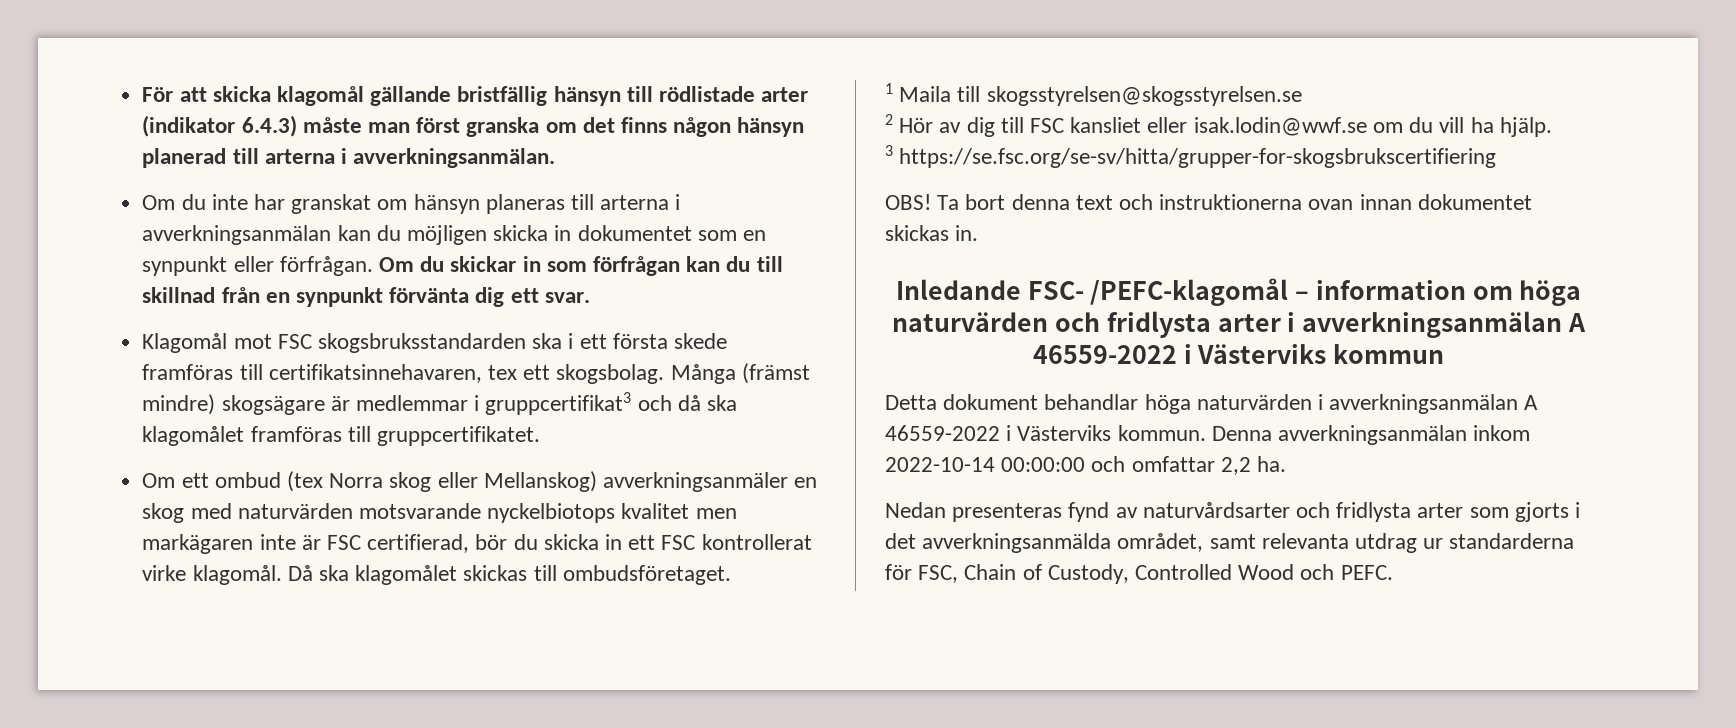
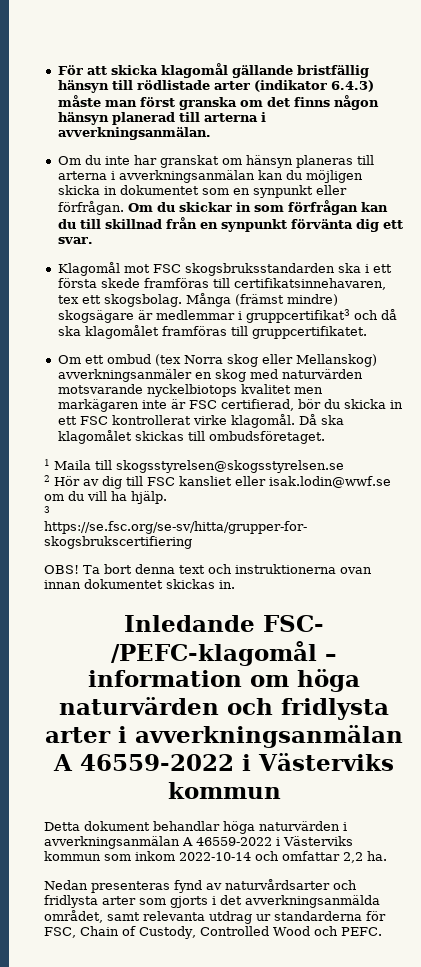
- Detta dokument behandlar höga naturvärden i avverkningsanmälan A 46559-2022 i Västerviks kommun. Denna avverkningsanmälan inkom 2022-10-14 00:00:00 och omfattar 2,2 ha.
+ Detta dokument behandlar höga naturvärden i avverkningsanmälan A 46559-2022 i Västerviks kommun som inkom 2022-10-14 och omfattar 2,2 ha.

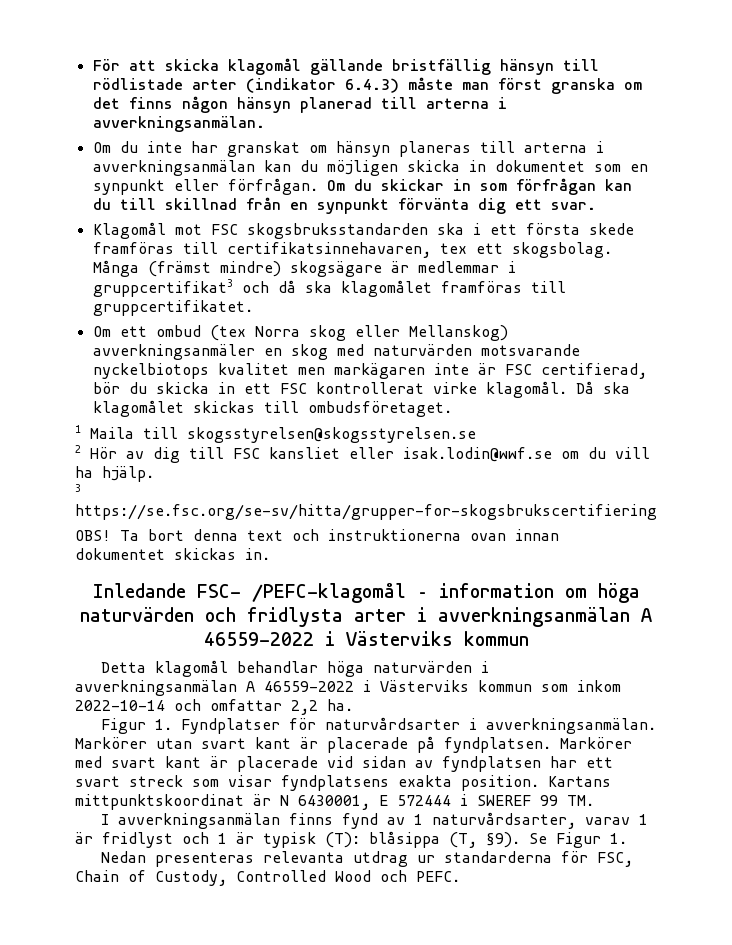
- Detta dokument behandlar höga naturvärden i avverkningsanmälan A 46559-2022 i Västerviks kommun som inkom 2022-10-14 och omfattar 2,2 ha.
+ Detta klagomål behandlar höga naturvärden i avverkningsanmälan A 46559-2022 i Västerviks kommun som inkom 2022-10-14 och omfattar 2,2 ha.
- Nedan presenteras fynd av naturvårdsarter och fridlysta arter som gjorts i det avverkningsanmälda området, samt relevanta utdrag ur standarderna för FSC, Chain of Custody, Controlled Wood och PEFC.
+ Figur 1. Fyndplatser för naturvårdsarter i avverkningsanmälan. Markörer utan svart kant är placerade på fyndplatsen. Markörer med svart kant är placerade vid sidan av fyndplatsen har ett svart streck som visar fyndplatsens exakta position. Kartans mittpunktskoordinat är N 6430001, E 572444 i SWEREF 99 TM.
+ I avverkningsanmälan finns fynd av 1 naturvårdsarter, varav 1 är fridlyst och 1 är typisk (T): blåsippa (T, §9). Se Figur 1.
+ Nedan presenteras relevanta utdrag ur standarderna för FSC, Chain of Custody, Controlled Wood och PEFC.

